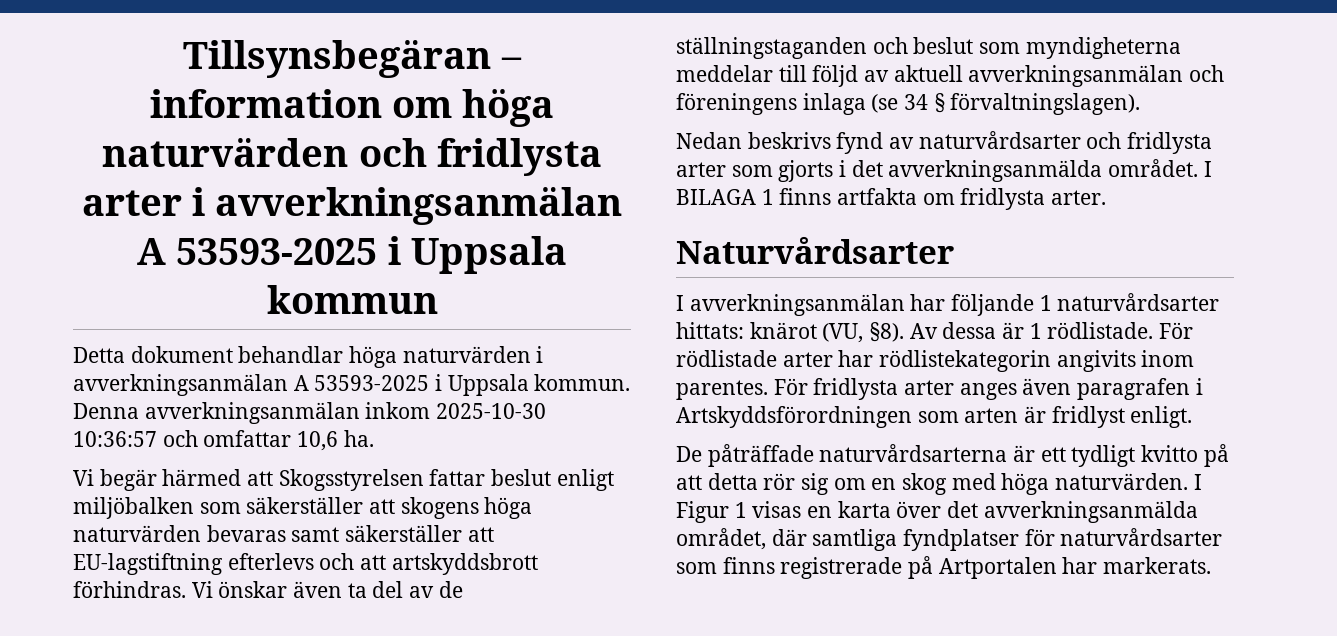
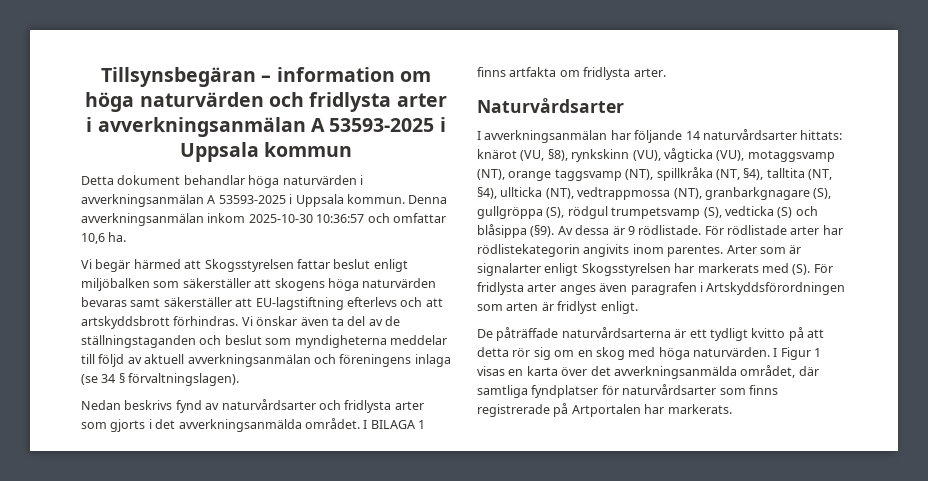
- I avverkningsanmälan har följande 1 naturvårdsarter hittats: knärot (VU, §8).
+ I avverkningsanmälan har följande 14 naturvårdsarter hittats: knärot (VU, §8), rynkskinn (VU), vågticka (VU), motaggsvamp (NT), orange taggsvamp (NT), spillkråka (NT, §4), talltita (NT, §4), ullticka (NT), vedtrappmossa (NT), granbarkgnagare (S), gullgröppa (S), rödgul trumpetsvamp (S), vedticka (S) och blåsippa (§9).
- Av dessa är 1 rödlistade.
+ Av dessa är 9 rödlistade.
- För fridlysta arter anges även paragrafen i Artskyddsförordningen som arten är fridlyst enligt.
+ Arter som är signalarter enligt Skogsstyrelsen har markerats med (S). För fridlysta arter anges även paragrafen i Artskyddsförordningen som arten är fridlyst enligt.

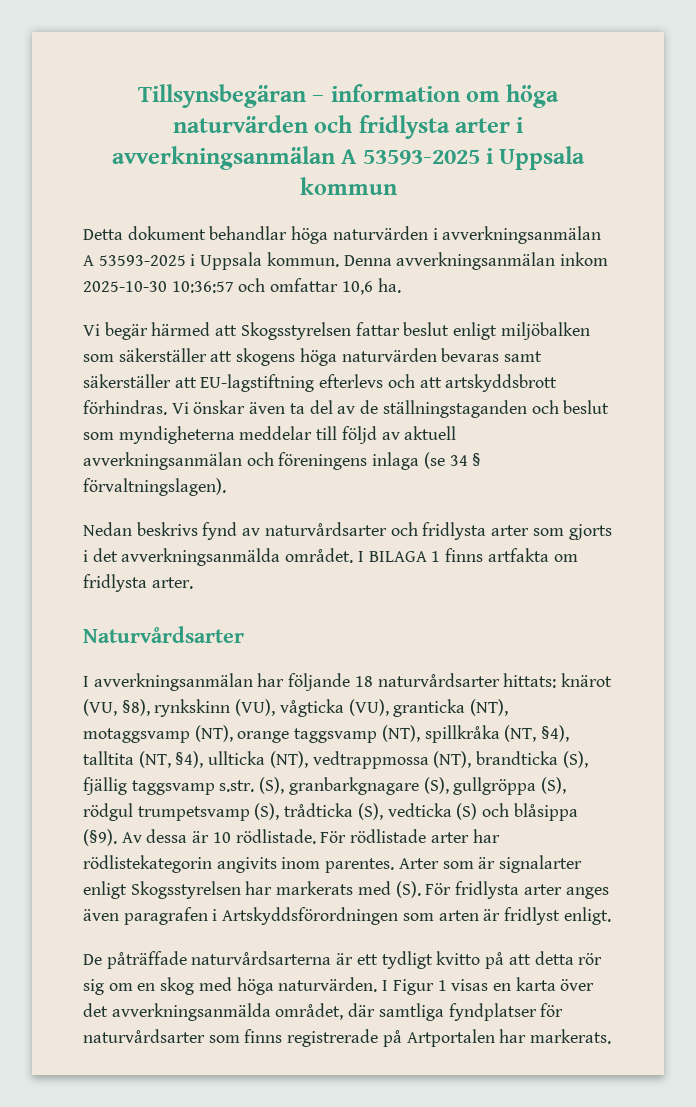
- I avverkningsanmälan har följande 14 naturvårdsarter hittats: knärot (VU, §8), rynkskinn (VU), vågticka (VU), motaggsvamp (NT), orange taggsvamp (NT), spillkråka (NT, §4), talltita (NT, §4), ullticka (NT), vedtrappmossa (NT), granbarkgnagare (S), gullgröppa (S), rödgul trumpetsvamp (S), vedticka (S) och blåsippa (§9).
+ I avverkningsanmälan har följande 18 naturvårdsarter hittats: knärot (VU, §8), rynkskinn (VU), vågticka (VU), granticka (NT), motaggsvamp (NT), orange taggsvamp (NT), spillkråka (NT, §4), talltita (NT, §4), ullticka (NT), vedtrappmossa (NT), brandticka (S), fjällig taggsvamp s.str. (S), granbarkgnagare (S), gullgröppa (S), rödgul trumpetsvamp (S), trådticka (S), vedticka (S) och blåsippa (§9).
- Av dessa är 9 rödlistade.
+ Av dessa är 10 rödlistade.

